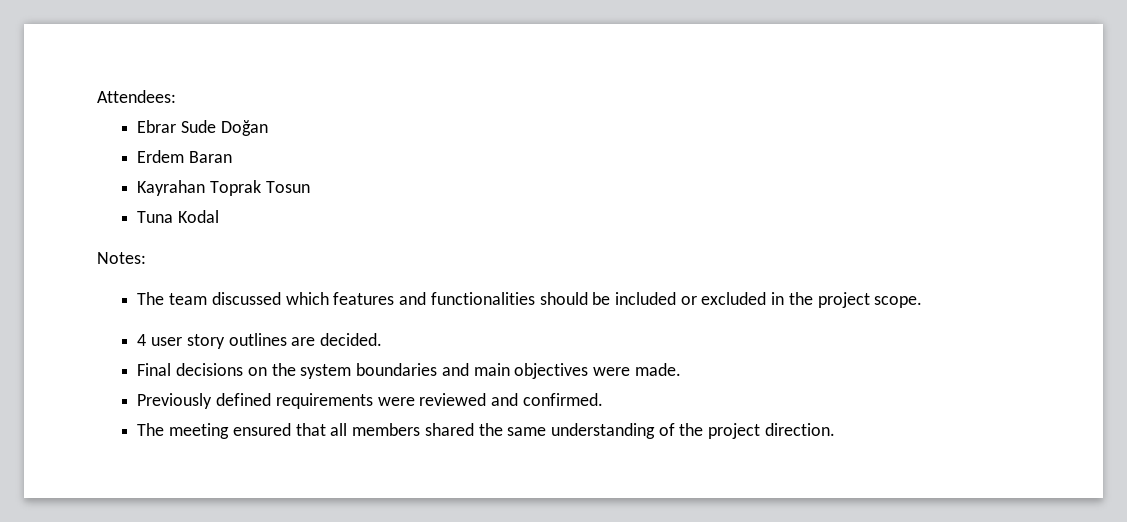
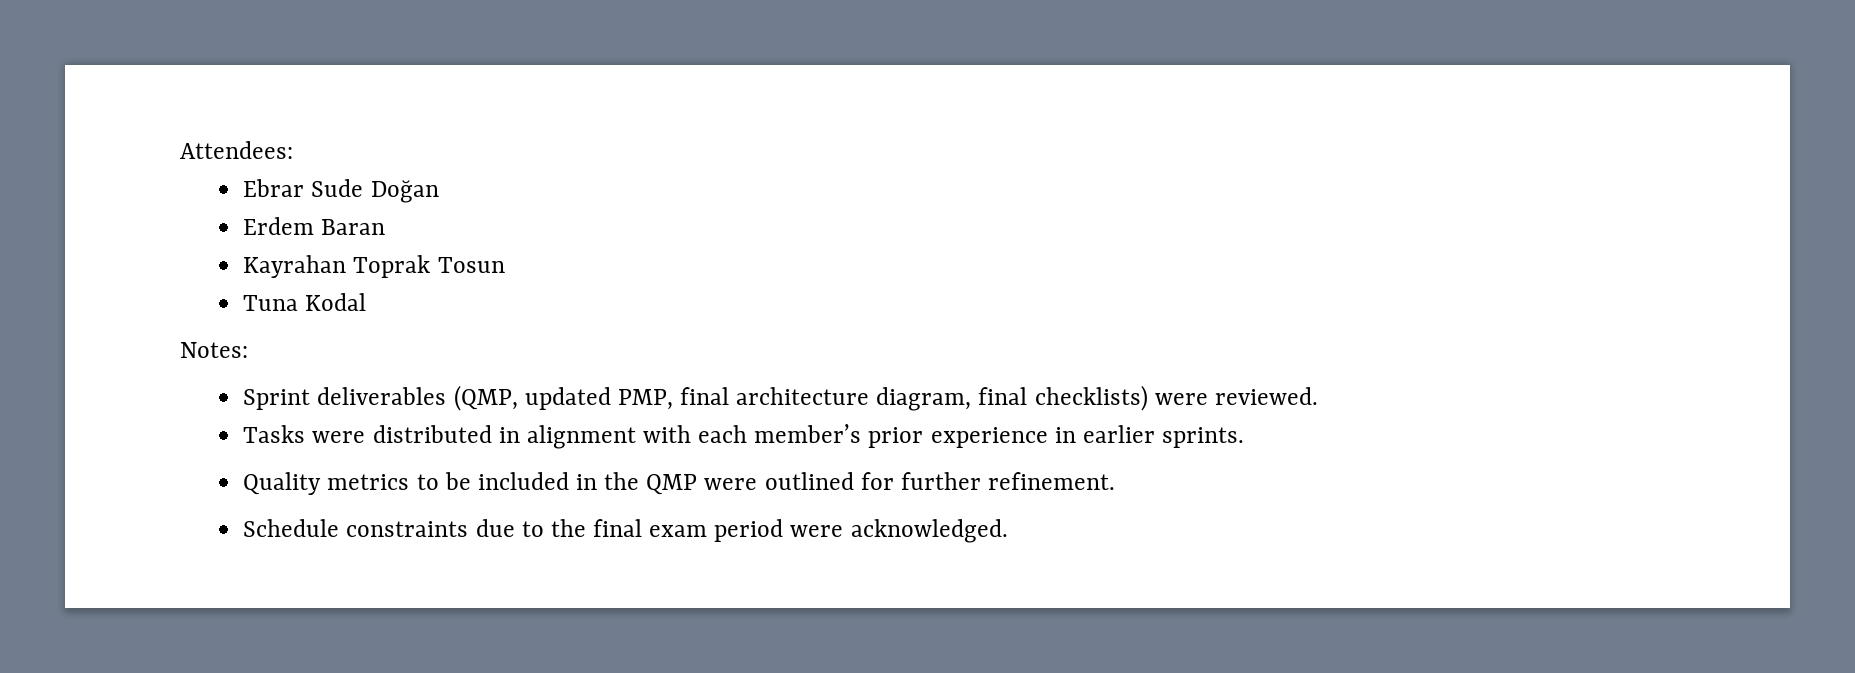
- The team discussed which features and functionalities should be included or excluded in the project scope.
- 4 user story outlines are decided.
- Final decisions on the system boundaries and main objectives were made.
- Previously defined requirements were reviewed and confirmed.
- The meeting ensured that all members shared the same understanding of the project direction.
+ Sprint deliverables (QMP, updated PMP, final architecture diagram, final checklists) were reviewed.
+ Tasks were distributed in alignment with each member’s prior experience in earlier sprints.
+ Quality metrics to be included in the QMP were outlined for further refinement.
+ Schedule constraints due to the final exam period were acknowledged.

